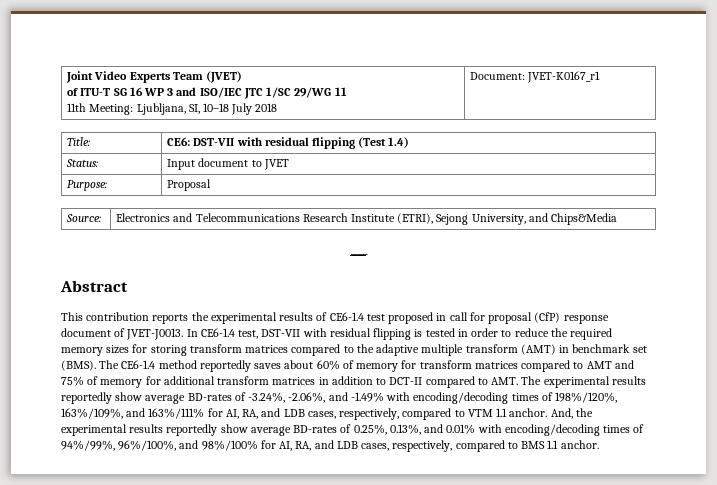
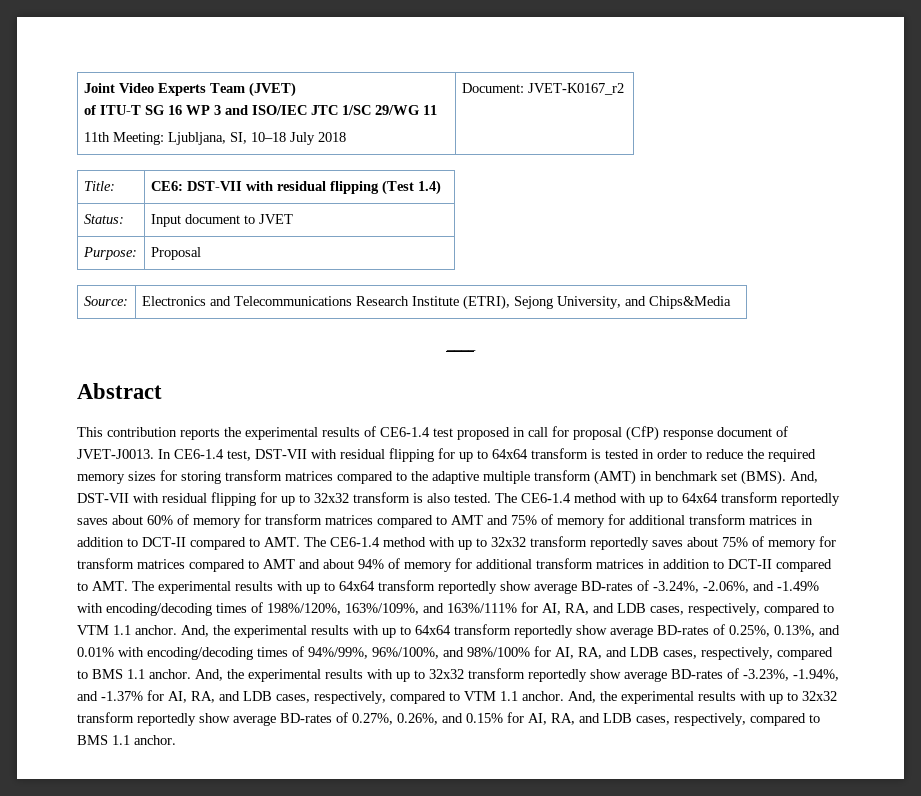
  Joint Video Experts Team (JVET)
  of ITU-T SG 16 WP 3 and ISO/IEC JTC 1/SC 29/WG 11
- 11th Meeting: Ljubljana, SI, 10–18 July 2018 | Document: JVET-K0167_r1
+ 11th Meeting: Ljubljana, SI, 10–18 July 2018 | Document: JVET-K0167_r2
- In CE6-1.4 test, DST-VII with residual flipping is tested in order to reduce the required memory sizes for storing transform matrices compared to the adaptive multiple transform (AMT) in benchmark set (BMS).
+ In CE6-1.4 test, DST-VII with residual flipping for up to 64x64 transform is tested in order to reduce the required memory sizes for storing transform matrices compared to the adaptive multiple transform (AMT) in benchmark set (BMS).
- The CE6-1.4 method reportedly saves about 60% of memory for transform matrices compared to AMT and 75% of memory for additional transform matrices in addition to DCT-II compared to AMT. The experimental results reportedly show average BD-rates of -3.24%, -2.06%, and -1.49% with encoding/decoding times of 198%/120%, 163%/109%, and 163%/111% for AI, RA, and LDB cases, respectively, compared to VTM 1.1 anchor.
+ And, DST-VII with residual flipping for up to 32x32 transform is also tested. The CE6-1.4 method with up to 64x64 transform reportedly saves about 60% of memory for transform matrices compared to AMT and 75% of memory for additional transform matrices in addition to DCT-II compared to AMT. The CE6-1.4 method with up to 32x32 transform reportedly saves about 75% of memory for transform matrices compared to AMT and about 94% of memory for additional transform matrices in addition to DCT-II compared to AMT. The experimental results with up to 64x64 transform reportedly show average BD-rates of -3.24%, -2.06%, and -1.49% with encoding/decoding times of 198%/120%, 163%/109%, and 163%/111% for AI, RA, and LDB cases, respectively, compared to VTM 1.1 anchor.
- And, the experimental results reportedly show average BD-rates of 0.25%, 0.13%, and 0.01% with encoding/decoding times of 94%/99%, 96%/100%, and 98%/100% for AI, RA, and LDB cases, respectively, compared to BMS 1.1 anchor.
+ And, the experimental results with up to 64x64 transform reportedly show average BD-rates of 0.25%, 0.13%, and 0.01% with encoding/decoding times of 94%/99%, 96%/100%, and 98%/100% for AI, RA, and LDB cases, respectively, compared to BMS 1.1 anchor.
+ And, the experimental results with up to 32x32 transform reportedly show average BD-rates of -3.23%, -1.94%, and -1.37% for AI, RA, and LDB cases, respectively, compared to VTM 1.1 anchor. And, the experimental results with up to 32x32 transform reportedly show average BD-rates of 0.27%, 0.26%, and 0.15% for AI, RA, and LDB cases, respectively, compared to BMS 1.1 anchor.

